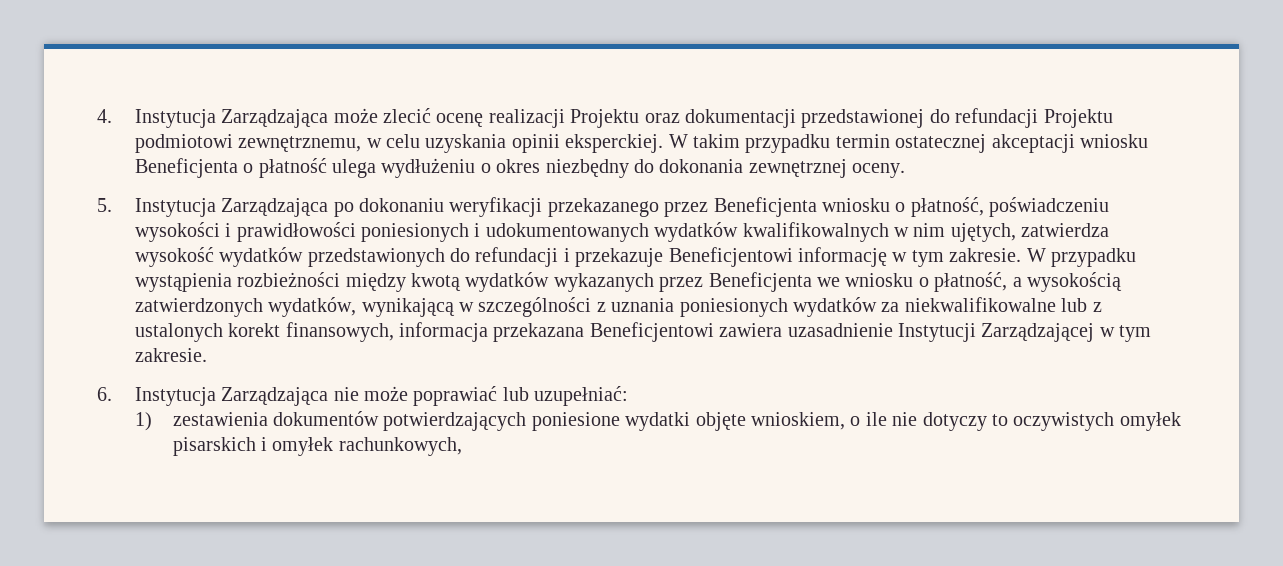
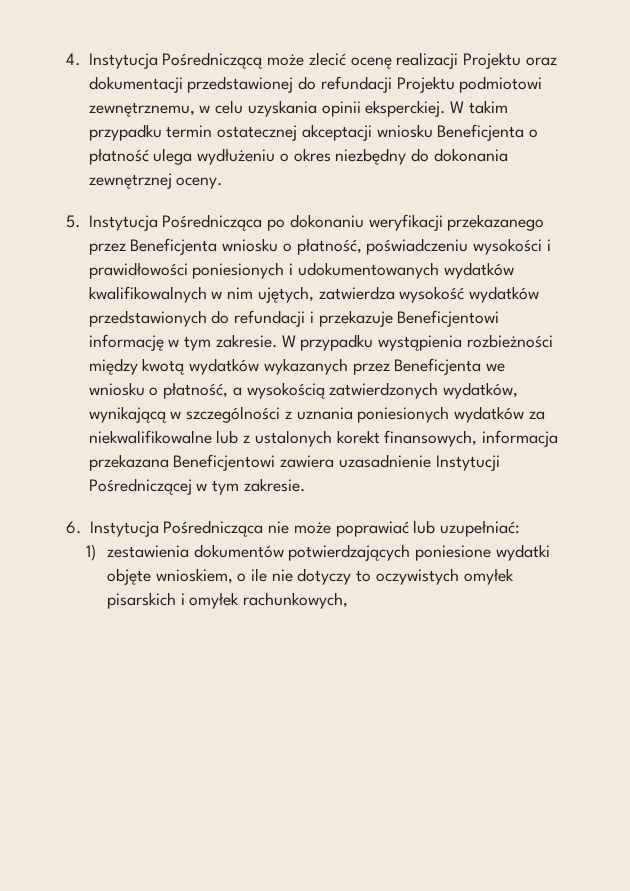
- 4. Instytucja Zarządzająca może zlecić ocenę realizacji Projektu oraz dokumentacji przedstawionej do refundacji Projektu podmiotowi zewnętrznemu, w celu uzyskania opinii eksperckiej.
+ 4. Instytucja Pośredniczącą może zlecić ocenę realizacji Projektu oraz dokumentacji przedstawionej do refundacji Projektu podmiotowi zewnętrznemu, w celu uzyskania opinii eksperckiej.
- 5. Instytucja Zarządzająca po dokonaniu weryfikacji przekazanego przez Beneficjenta wniosku o płatność, poświadczeniu wysokości i prawidłowości poniesionych i udokumentowanych wydatków kwalifikowalnych w nim ujętych, zatwierdza wysokość wydatków przedstawionych do refundacji i przekazuje Beneficjentowi informację w tym zakresie.
+ 5. Instytucja Pośrednicząca po dokonaniu weryfikacji przekazanego przez Beneficjenta wniosku o płatność, poświadczeniu wysokości i prawidłowości poniesionych i udokumentowanych wydatków kwalifikowalnych w nim ujętych, zatwierdza wysokość wydatków przedstawionych do refundacji i przekazuje Beneficjentowi informację w tym zakresie.
- W przypadku wystąpienia rozbieżności między kwotą wydatków wykazanych przez Beneficjenta we wniosku o płatność, a wysokością zatwierdzonych wydatków, wynikającą w szczególności z uznania poniesionych wydatków za niekwalifikowalne lub z ustalonych korekt finansowych, informacja przekazana Beneficjentowi zawiera uzasadnienie Instytucji Zarządzającej w tym zakresie.
+ W przypadku wystąpienia rozbieżności między kwotą wydatków wykazanych przez Beneficjenta we wniosku o płatność, a wysokością zatwierdzonych wydatków, wynikającą w szczególności z uznania poniesionych wydatków za niekwalifikowalne lub z ustalonych korekt finansowych, informacja przekazana Beneficjentowi zawiera uzasadnienie Instytucji Pośredniczącej w tym zakresie.
- 6. Instytucja Zarządzająca nie może poprawiać lub uzupełniać:
+ 6. Instytucja Pośrednicząca nie może poprawiać lub uzupełniać:

